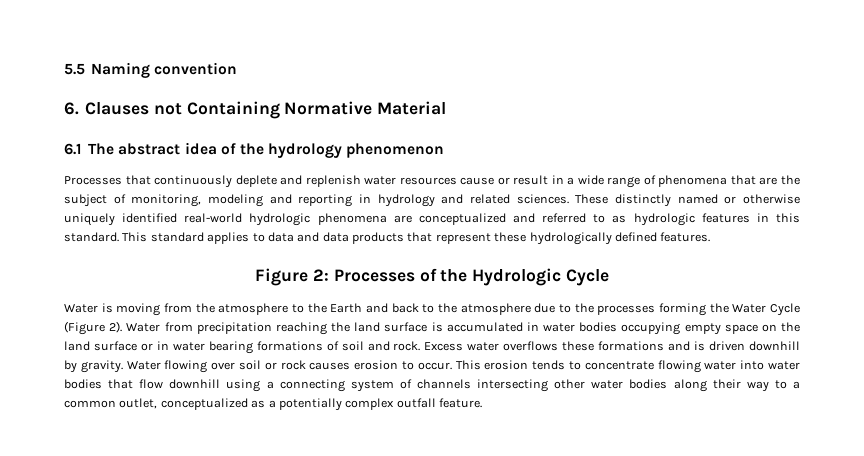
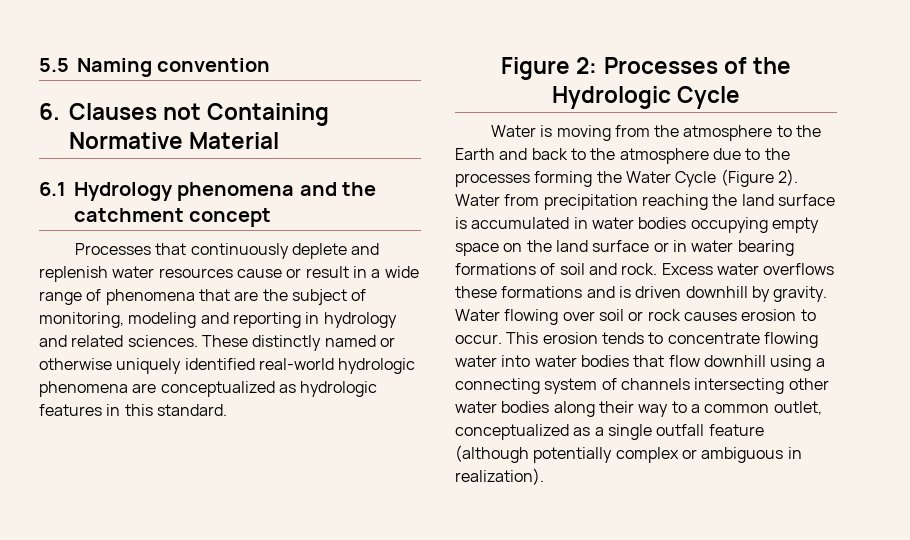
- 6.1 The abstract idea of the hydrology phenomenon
+ 6.1 Hydrology phenomena and the catchment concept
- These distinctly named or otherwise uniquely identified real-world hydrologic phenomena are conceptualized and referred to as hydrologic features in this standard. This standard applies to data and data products that represent these hydrologically defined features.
+ These distinctly named or otherwise uniquely identified real-world hydrologic phenomena are conceptualized as hydrologic features in this standard.
- This erosion tends to concentrate flowing water into water bodies that flow downhill using a connecting system of channels intersecting other water bodies along their way to a common outlet, conceptualized as a potentially complex outfall feature.
+ This erosion tends to concentrate flowing water into water bodies that flow downhill using a connecting system of channels intersecting other water bodies along their way to a common outlet, conceptualized as a single outfall feature (although potentially complex or ambiguous in realization).

